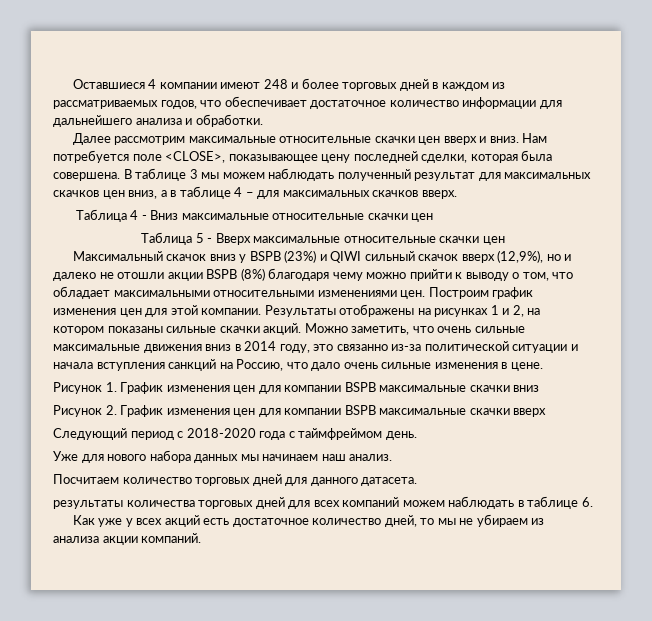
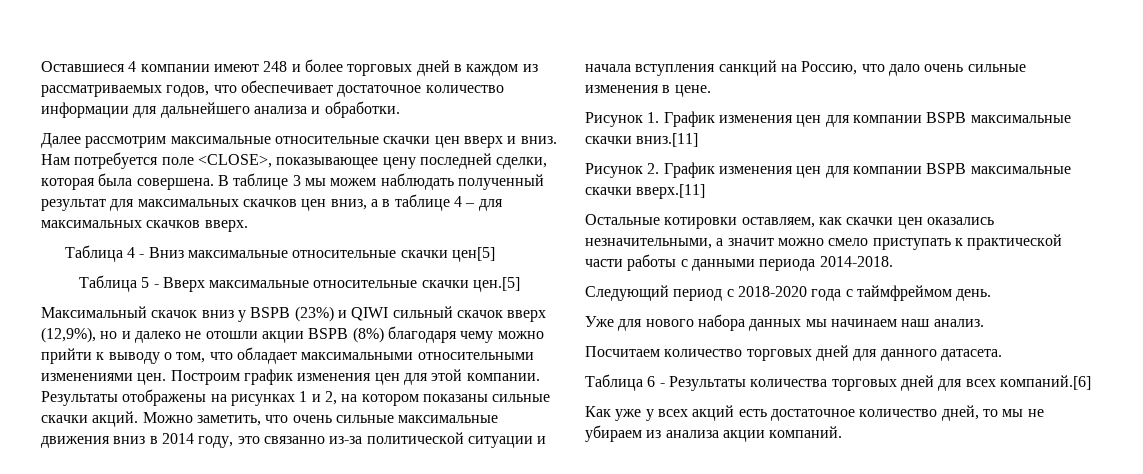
- Таблица 4 - Вниз максимальные относительные скачки цен
+ Таблица 4 - Вниз максимальные относительные скачки цен[5]
- Таблица 5 - Вверх максимальные относительные скачки цен
+ Таблица 5 - Вверх максимальные относительные скачки цен.[5]
- Рисунок 1. График изменения цен для компании BSPB максимальные скачки вниз
+ Рисунок 1. График изменения цен для компании BSPB максимальные скачки вниз.[11]
- Рисунок 2. График изменения цен для компании BSPB максимальные скачки вверх
+ Рисунок 2. График изменения цен для компании BSPB максимальные скачки вверх.[11]
+ Остальные котировки оставляем, как скачки цен оказались незначительными, а значит можно смело приступать к практической части работы с данными периода 2014-2018.
- результаты количества торговых дней для всех компаний можем наблюдать в таблице 6.
+ Таблица 6 - Результаты количества торговых дней для всех компаний.[6]

